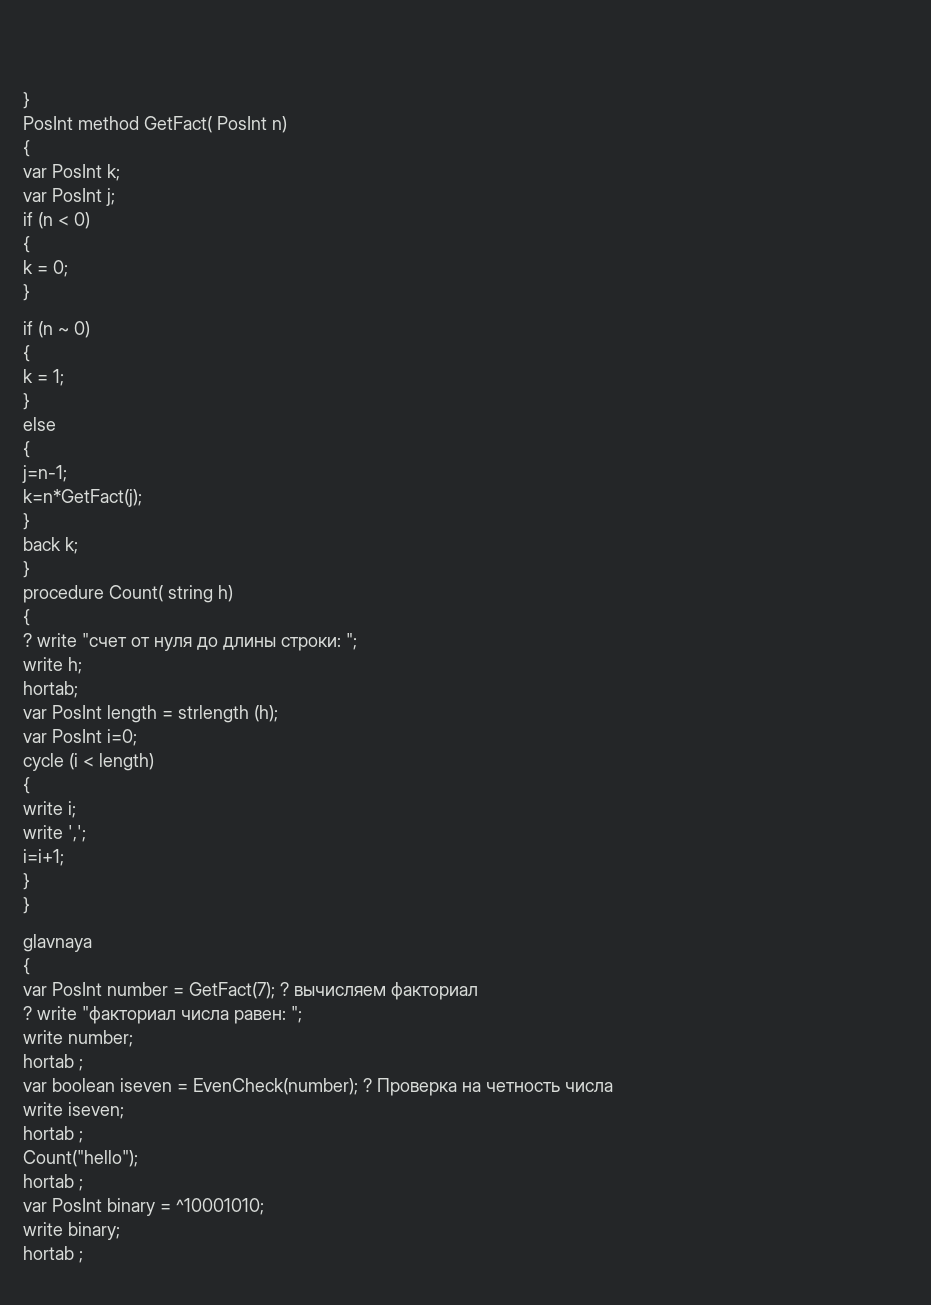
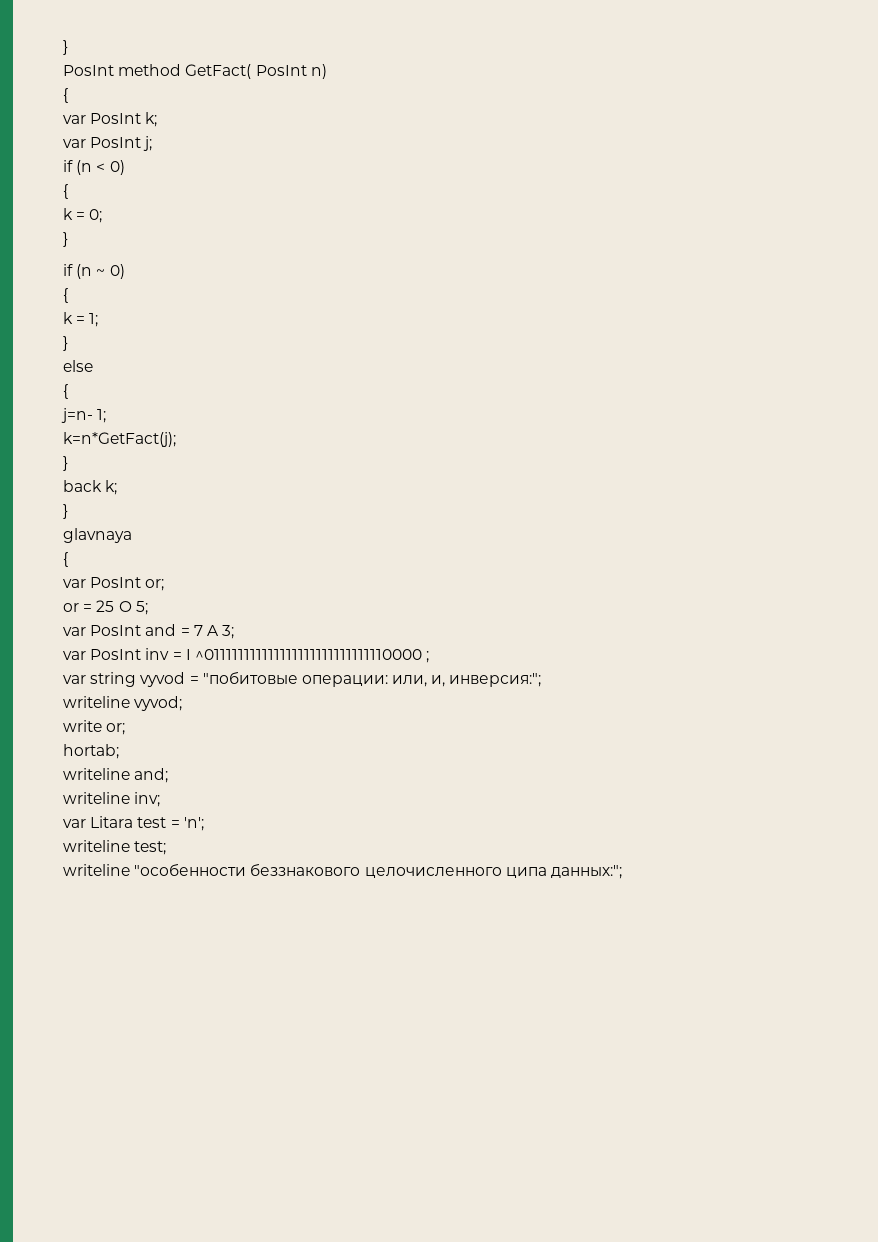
- j=n-1;
+ j=n- 1;
- procedure Count( string h)
- {
- ? write "счет от нуля до длины строки: ";
- write h;
- hortab;
- var PosInt length = strlength (h);
- var PosInt i=0;
- cycle (i < length)
- {
- write i;
- write ',';
- i=i+1;
- }
- }
  glavnaya
  {
- var PosInt number = GetFact(7); ? вычисляем факториал
- ? write "факториал числа равен: ";
- write number;
- hortab ;
- var boolean iseven = EvenCheck(number); ? Проверка на четность числа
- write iseven;
- hortab ;
- Count("hello");
- hortab ;
- var PosInt binary = ^10001010;
- write binary;
- hortab ;
+ var PosInt or;
+ or = 25 O 5;
+ var PosInt and = 7 A 3;
+ var PosInt inv = I ^011111111111111111111111111110000 ;
+ var string vyvod = "побитовые операции: или, и, инверсия:";
+ writeline vyvod;
+ write or;
+ hortab;
+ writeline and;
+ writeline inv;
+ var Litara test = 'n';
+ writeline test;
+ writeline "особенности беззнакового целочисленного ципа данных:";

